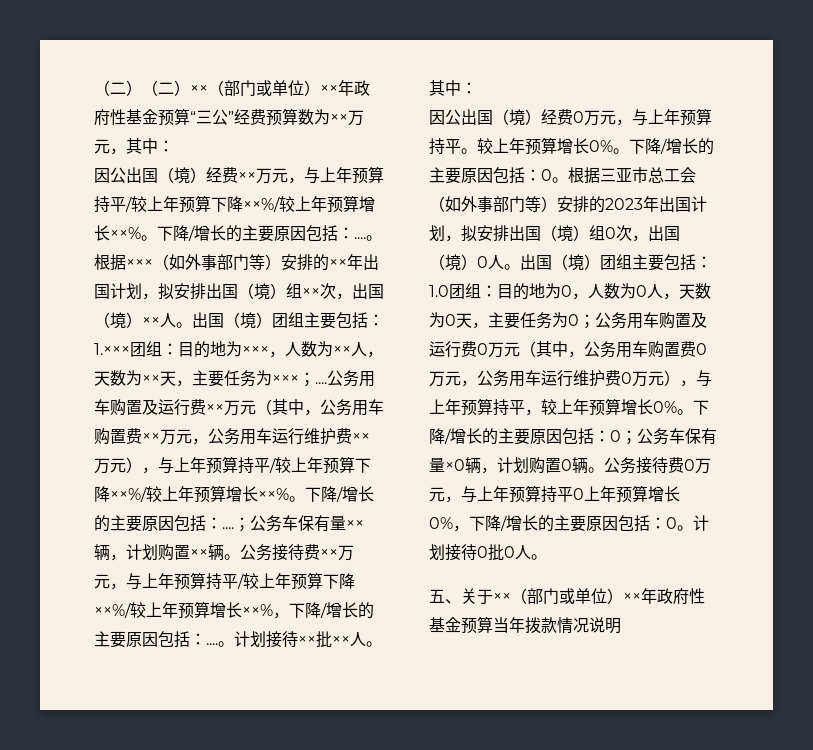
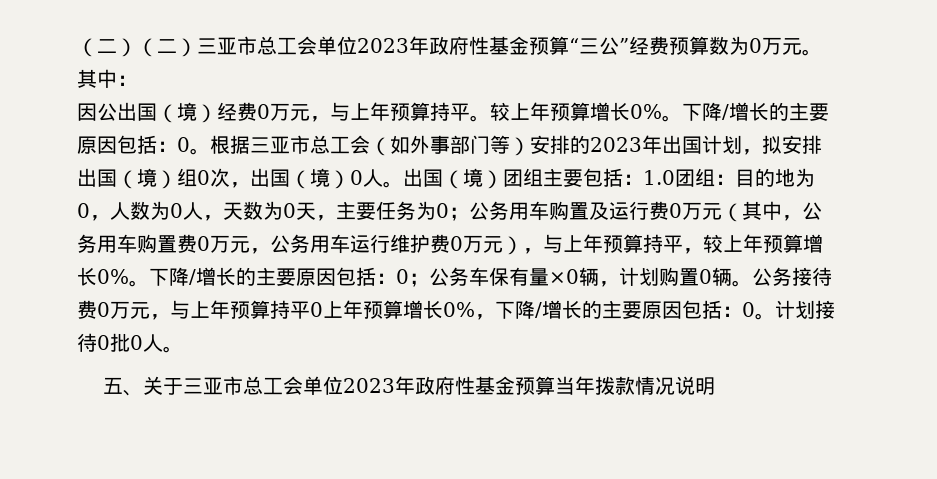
- （二）（二）××（部门或单位）××年政府性基金预算“三公”经费预算数为××万元，其中：
- 因公出国（境）经费××万元，与上年预算持平/较上年预算下降××%/较上年预算增长××%。下降/增长的主要原因包括：....。根据×××（如外事部门等）安排的××年出国计划，拟安排出国（境）组××次，出国（境）××人。出国（境）团组主要包括：1.×××团组：目的地为×××，人数为××人，天数为××天，主要任务为×××；....公务用车购置及运行费××万元（其中，公务用车购置费××万元，公务用车运行维护费××万元），与上年预算持平/较上年预算下降××%/较上年预算增长××%。下降/增长的主要原因包括：....；公务车保有量××辆，计划购置××辆。公务接待费××万元，与上年预算持平/较上年预算下降××%/较上年预算增长××%，下降/增长的主要原因包括：....。计划接待××批××人。
+ （二）（二）三亚市总工会单位2023年政府性基金预算“三公”经费预算数为0万元。
- 五、关于××（部门或单位）××年政府性基金预算当年拨款情况说明
+ 五、关于三亚市总工会单位2023年政府性基金预算当年拨款情况说明

